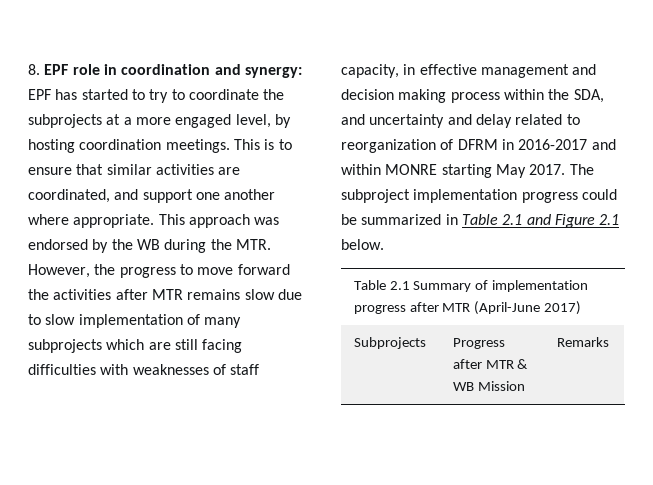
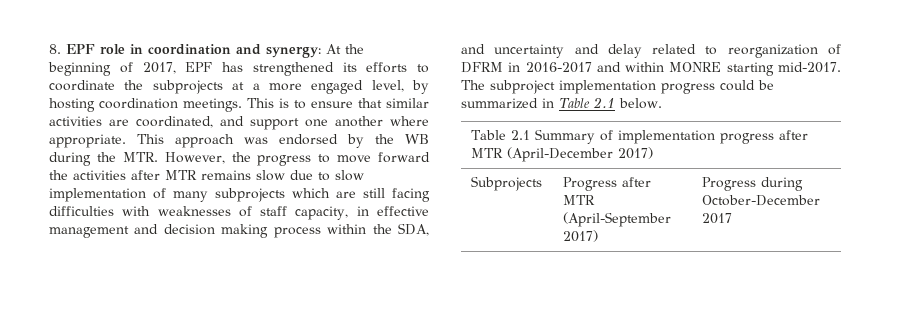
- 8. EPF role in coordination and synergy: EPF has started to try to coordinate the subprojects at a more engaged level, by hosting coordination meetings.
+ 8. EPF role in coordination and synergy: At the beginning of 2017, EPF has strengthened its efforts to coordinate the subprojects at a more engaged level, by hosting coordination meetings.
- This approach was endorsed by the WB during the MTR. However, the progress to move forward the activities after MTR remains slow due to slow implementation of many subprojects which are still facing difficulties with weaknesses of staff capacity, in effective management and decision making process within the SDA, and uncertainty and delay related to reorganization of DFRM in 2016-2017 and within MONRE starting May 2017.
+ This approach was endorsed by the WB during the MTR. However, the progress to move forward the activities after MTR remains slow due to slow implementation of many subprojects which are still facing difficulties with weaknesses of staff capacity, in effective management and decision making process within the SDA, and uncertainty and delay related to reorganization of DFRM in 2016-2017 and within MONRE starting mid-2017.
- The subproject implementation progress could be summarized in Table 2.1 and Figure 2.1 below.
+ The subproject implementation progress could be summarized in Table 2.1 below.
- Table 2.1 Summary of implementation progress after MTR (April-June 2017)
+ Table 2.1 Summary of implementation progress after MTR (April-December 2017)
- Subprojects | Progress after MTR & WB Mission | Remarks
+ Subprojects | Progress after MTR (April-September 2017) | Progress during October-December 2017

